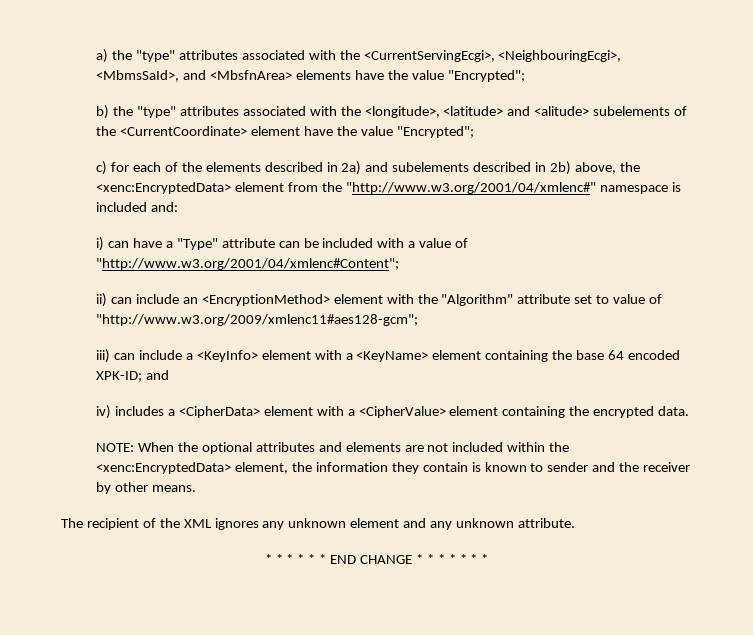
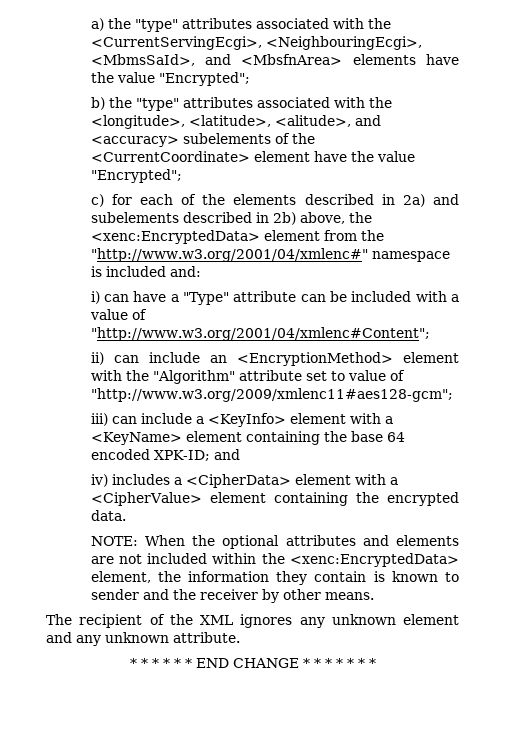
- b) the "type" attributes associated with the <longitude>, <latitude> and <alitude> subelements of the <CurrentCoordinate> element have the value "Encrypted";
+ b) the "type" attributes associated with the <longitude>, <latitude>, <alitude>, and <accuracy> subelements of the <CurrentCoordinate> element have the value "Encrypted";

